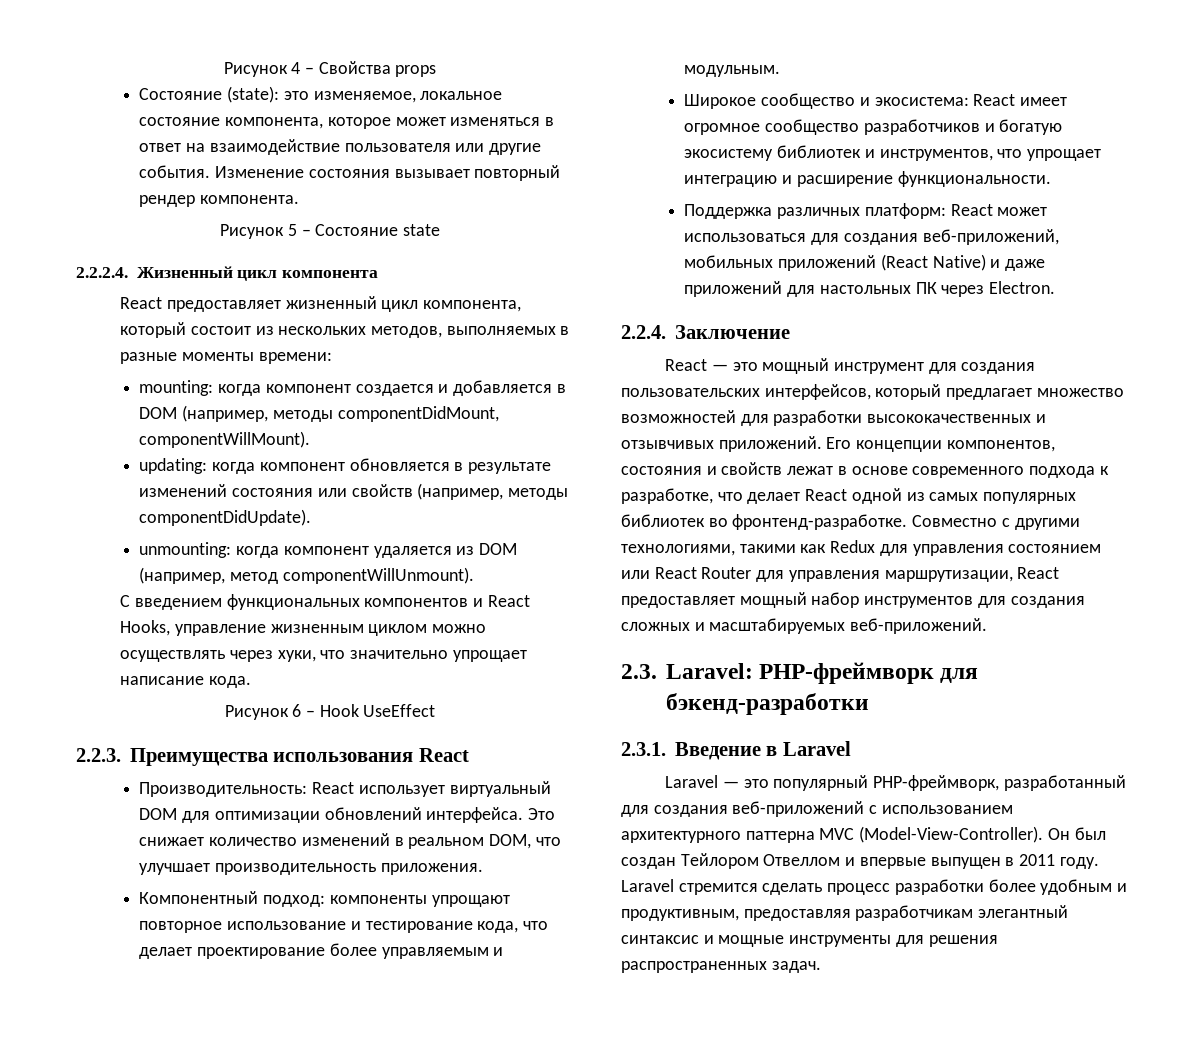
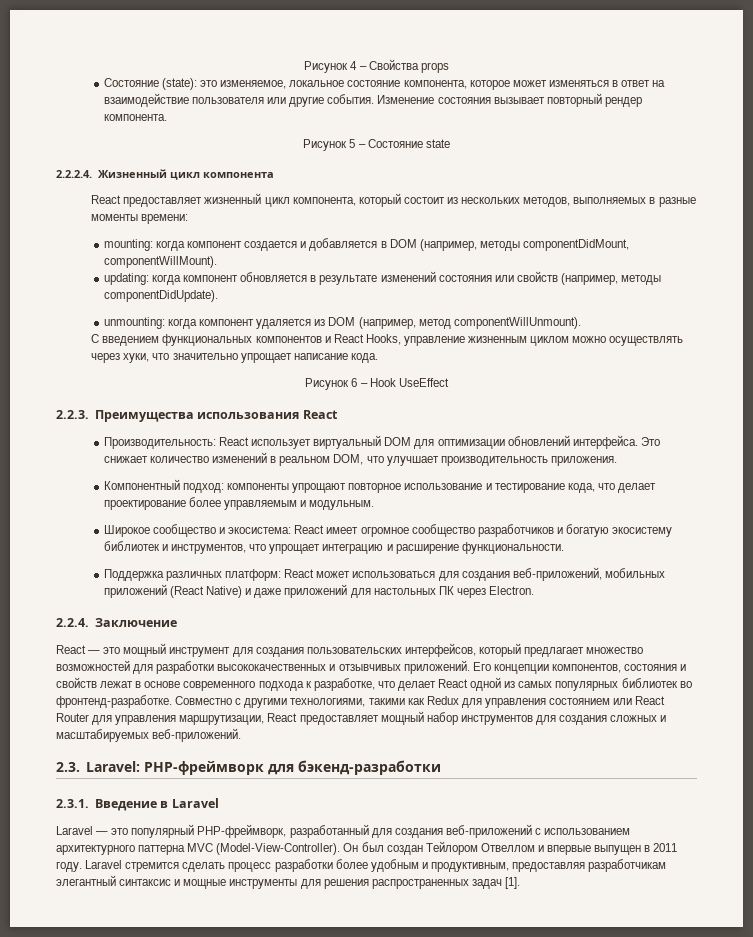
- Laravel стремится сделать процесс разработки более удобным и продуктивным, предоставляя разработчикам элегантный синтаксис и мощные инструменты для решения распространенных задач.
+ Laravel стремится сделать процесс разработки более удобным и продуктивным, предоставляя разработчикам элегантный синтаксис и мощные инструменты для решения распространенных задач [1].

